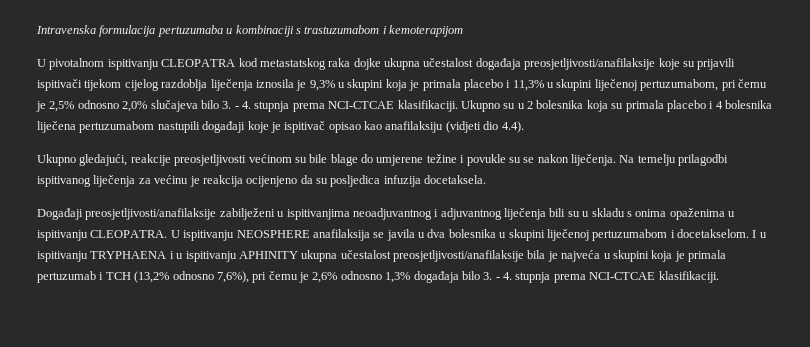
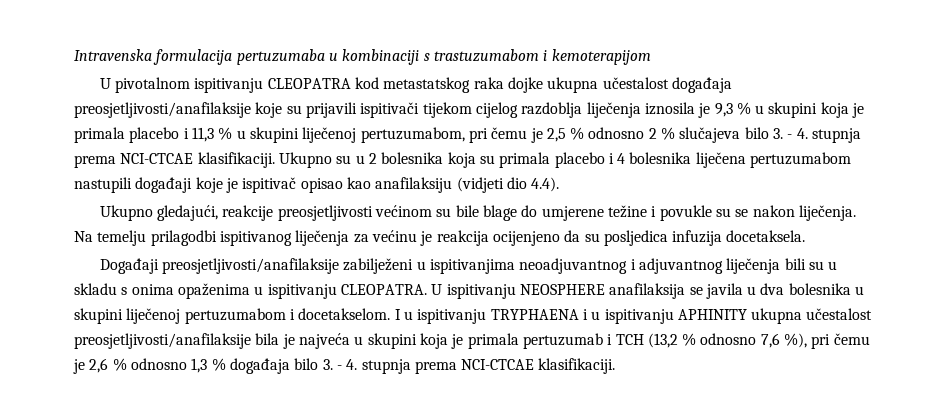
- U pivotalnom ispitivanju CLEOPATRA kod metastatskog raka dojke ukupna učestalost događaja preosjetljivosti/anafilaksije koje su prijavili ispitivači tijekom cijelog razdoblja liječenja iznosila je 9,3% u skupini koja je primala placebo i 11,3% u skupini liječenoj pertuzumabom, pri čemu je 2,5% odnosno 2,0% slučajeva bilo 3. - 4. stupnja prema NCI-CTCAE klasifikaciji.
+ U pivotalnom ispitivanju CLEOPATRA kod metastatskog raka dojke ukupna učestalost događaja preosjetljivosti/anafilaksije koje su prijavili ispitivači tijekom cijelog razdoblja liječenja iznosila je 9,3 % u skupini koja je primala placebo i 11,3 % u skupini liječenoj pertuzumabom, pri čemu je 2,5 % odnosno 2 % slučajeva bilo 3. - 4. stupnja prema NCI-CTCAE klasifikaciji.
- I u ispitivanju TRYPHAENA i u ispitivanju APHINITY ukupna učestalost preosjetljivosti/anafilaksije bila je najveća u skupini koja je primala pertuzumab i TCH (13,2% odnosno 7,6%), pri čemu je 2,6% odnosno 1,3% događaja bilo 3. - 4. stupnja prema NCI-CTCAE klasifikaciji.
+ I u ispitivanju TRYPHAENA i u ispitivanju APHINITY ukupna učestalost preosjetljivosti/anafilaksije bila je najveća u skupini koja je primala pertuzumab i TCH (13,2 % odnosno 7,6 %), pri čemu je 2,6 % odnosno 1,3 % događaja bilo 3. - 4. stupnja prema NCI-CTCAE klasifikaciji.

